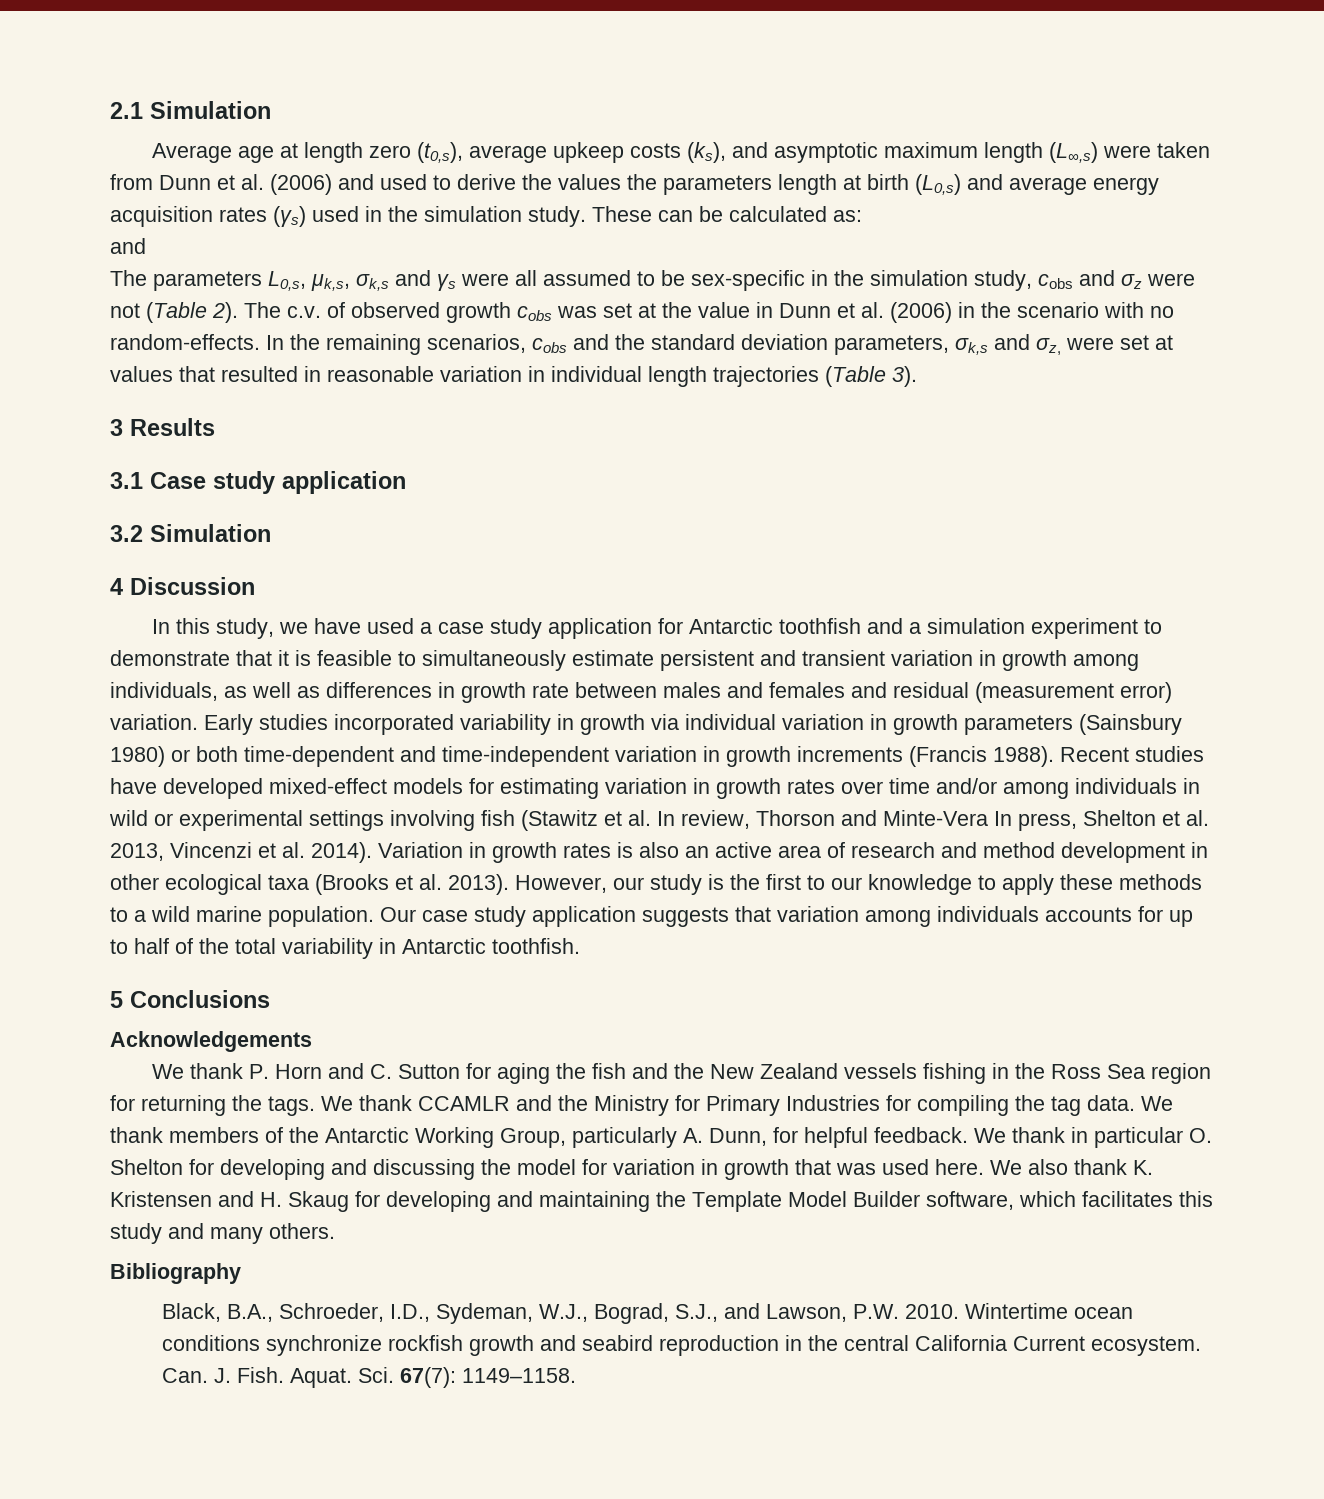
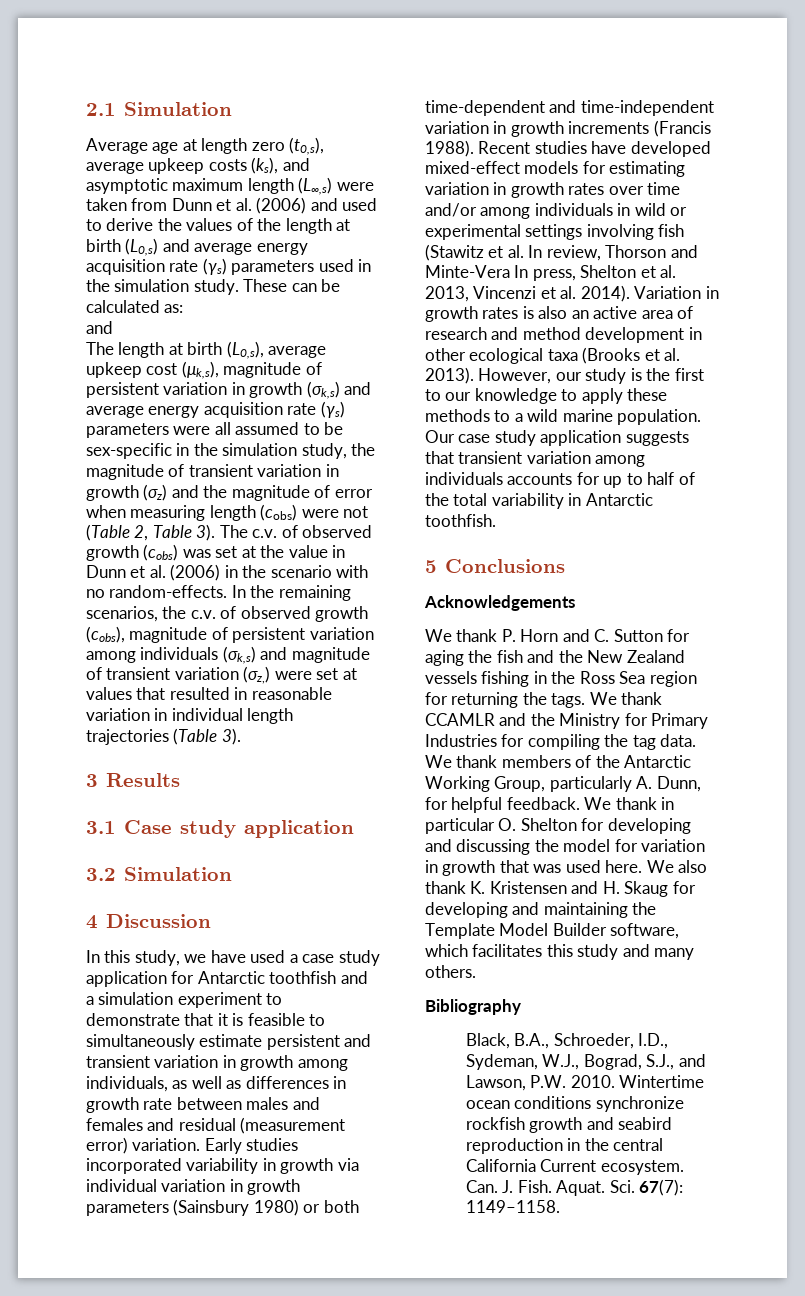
- Average age at length zero (t0,s), average upkeep costs (ks), and asymptotic maximum length (L∞,s) were taken from Dunn et al. (2006) and used to derive the values the parameters length at birth (L0,s) and average energy acquisition rates (γs) used in the simulation study.
+ Average age at length zero (t0,s), average upkeep costs (ks), and asymptotic maximum length (L∞,s) were taken from Dunn et al. (2006) and used to derive the values of the length at birth (L0,s) and average energy acquisition rate (γs) parameters used in the simulation study.
- The parameters L0,s, μk,s, σk,s and γs were all assumed to be sex-specific in the simulation study, cobs and σz were not (Table 2).
+ The length at birth (L0,s), average upkeep cost (μk,s), magnitude of persistent variation in growth (σk,s) and average energy acquisition rate (γs) parameters were all assumed to be sex-specific in the simulation study, the magnitude of transient variation in growth (σz) and the magnitude of error when measuring length (cobs) were not (Table 2, Table 3).
- The c.v. of observed growth cobs was set at the value in Dunn et al. (2006) in the scenario with no random-effects.
+ The c.v. of observed growth (cobs) was set at the value in Dunn et al. (2006) in the scenario with no random-effects.
- In the remaining scenarios, cobs and the standard deviation parameters, σk,s and σz, were set at values that resulted in reasonable variation in individual length trajectories (Table 3).
+ In the remaining scenarios, the c.v. of observed growth (cobs), magnitude of persistent variation among individuals (σk,s) and magnitude of transient variation (σz,) were set at values that resulted in reasonable variation in individual length trajectories (Table 3).
- Our case study application suggests that variation among individuals accounts for up to half of the total variability in Antarctic toothfish.
+ Our case study application suggests that transient variation among individuals accounts for up to half of the total variability in Antarctic toothfish.

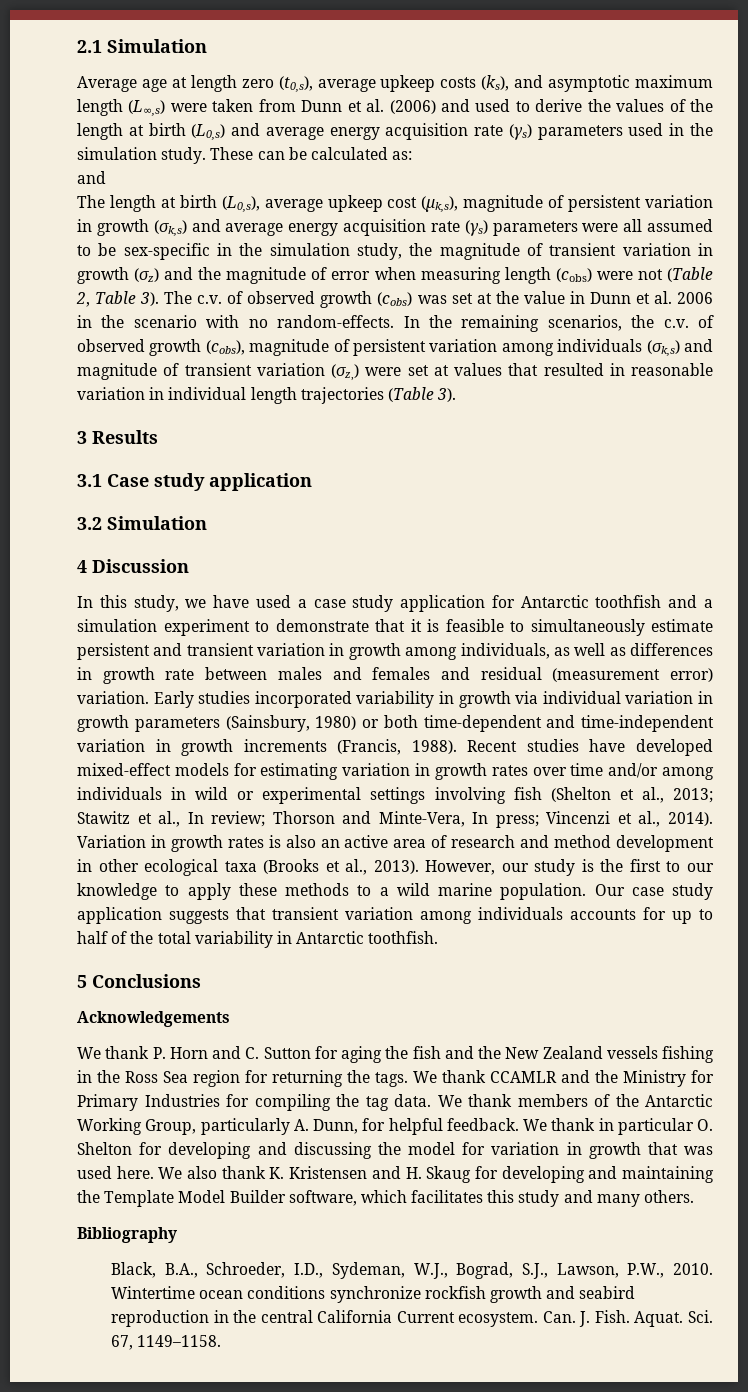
- The c.v. of observed growth (cobs) was set at the value in Dunn et al. (2006) in the scenario with no random-effects.
+ The c.v. of observed growth (cobs) was set at the value in Dunn et al. 2006 in the scenario with no random-effects.
- Early studies incorporated variability in growth via individual variation in growth parameters (Sainsbury 1980) or both time-dependent and time-independent variation in growth increments (Francis 1988).
+ Early studies incorporated variability in growth via individual variation in growth parameters (Sainsbury, 1980) or both time-dependent and time-independent variation in growth increments (Francis, 1988).
- Recent studies have developed mixed-effect models for estimating variation in growth rates over time and/or among individuals in wild or experimental settings involving fish (Stawitz et al. In review, Thorson and Minte-Vera In press, Shelton et al. 2013, Vincenzi et al. 2014).
+ Recent studies have developed mixed-effect models for estimating variation in growth rates over time and/or among individuals in wild or experimental settings involving fish (Shelton et al., 2013; Stawitz et al., In review; Thorson and Minte-Vera, In press; Vincenzi et al., 2014).
- Variation in growth rates is also an active area of research and method development in other ecological taxa (Brooks et al. 2013).
+ Variation in growth rates is also an active area of research and method development in other ecological taxa (Brooks et al., 2013).
- Black, B.A., Schroeder, I.D., Sydeman, W.J., Bograd, S.J., and Lawson, P.W. 2010.
+ Black, B.A., Schroeder, I.D., Sydeman, W.J., Bograd, S.J., Lawson, P.W., 2010.
- Sci. 67(7): 1149–1158.
+ Sci. 67, 1149–1158.

